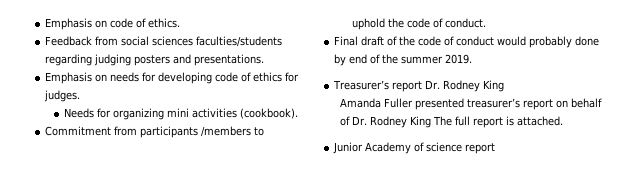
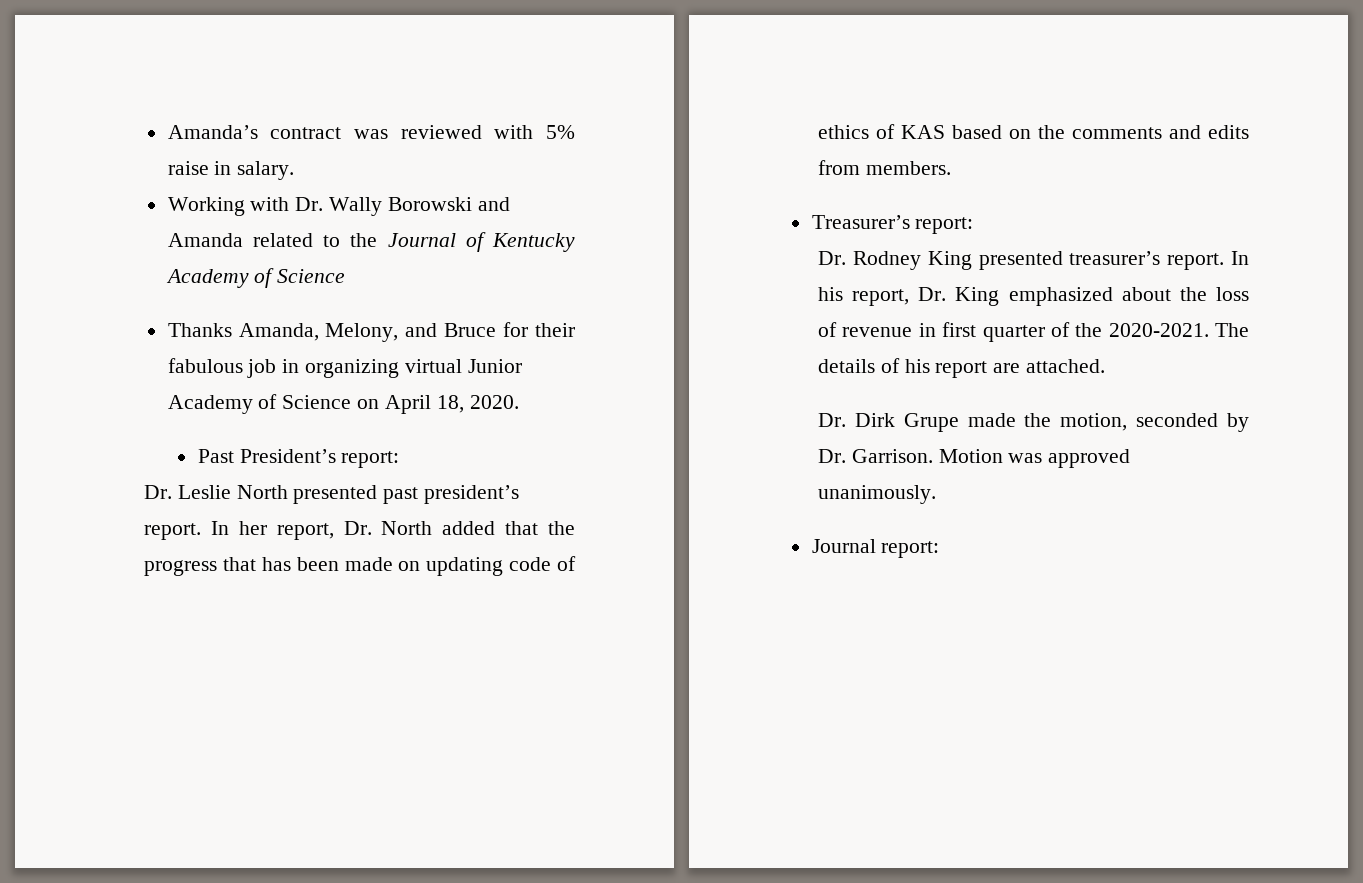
- Emphasis on code of ethics.
- Feedback from social sciences faculties/students regarding judging posters and presentations.
- Emphasis on needs for developing code of ethics for judges.
- Needs for organizing mini activities (cookbook).
- Commitment from participants /members to uphold the code of conduct.
- Final draft of the code of conduct would probably done by end of the summer 2019.
+ Amanda’s contract was reviewed with 5% raise in salary.
+ Working with Dr. Wally Borowski and Amanda related to the Journal of Kentucky Academy of Science
+ Thanks Amanda, Melony, and Bruce for their fabulous job in organizing virtual Junior Academy of Science on April 18, 2020.
+ Past President’s report:
+ Dr. Leslie North presented past president’s report. In her report, Dr. North added that the progress that has been made on updating code of ethics of KAS based on the comments and edits from members.
- Treasurer’s report Dr. Rodney King
- Amanda Fuller presented treasurer’s report on behalf of Dr. Rodney King The full report is attached.
- Junior Academy of science report
+ Treasurer’s report:
+ Dr. Rodney King presented treasurer’s report. In his report, Dr. King emphasized about the loss of revenue in first quarter of the 2020-2021. The details of his report are attached.
+ Dr. Dirk Grupe made the motion, seconded by Dr. Garrison. Motion was approved unanimously.
+ Journal report:

